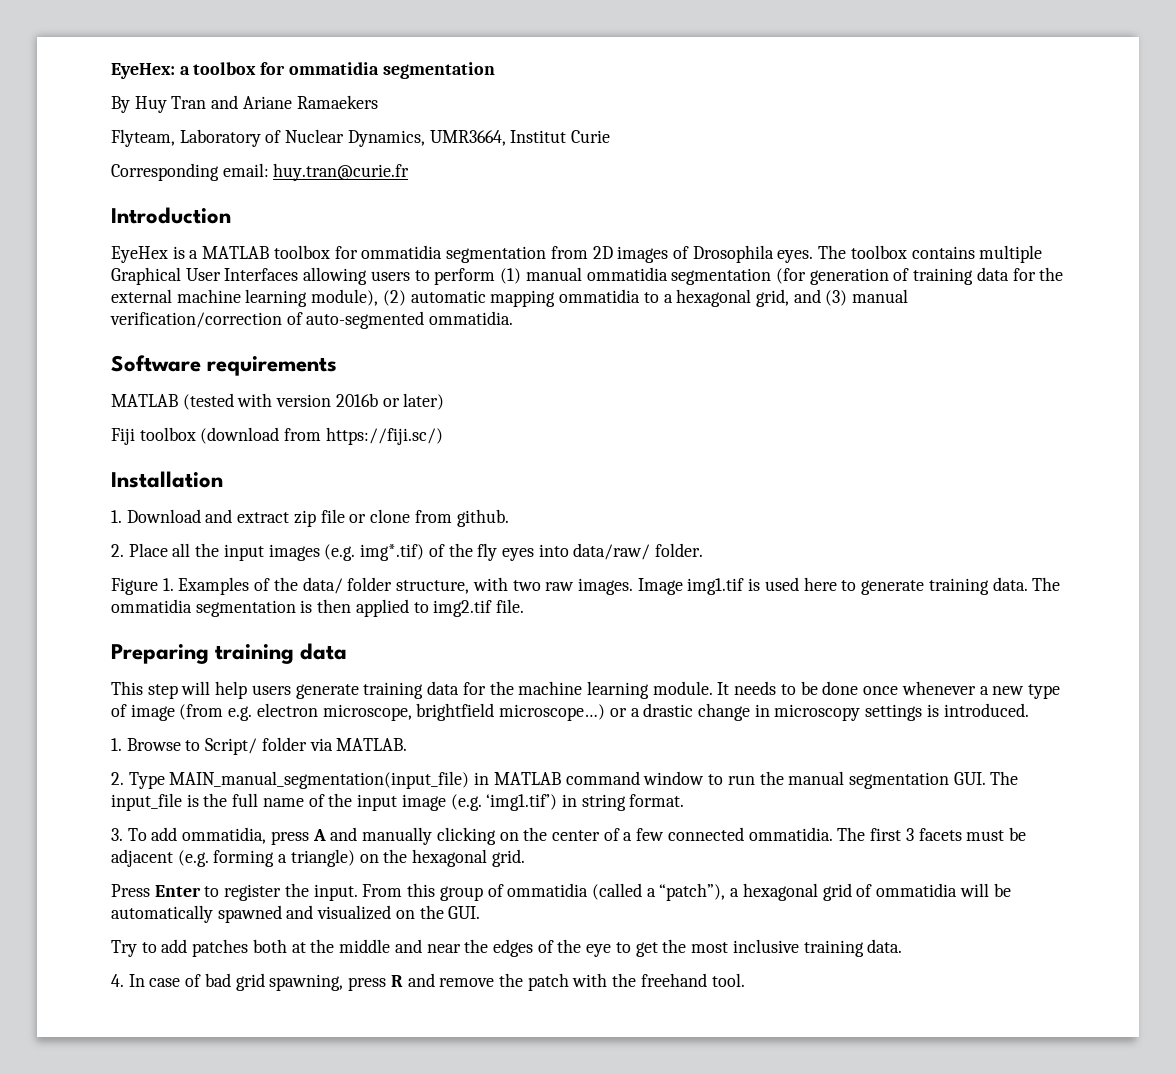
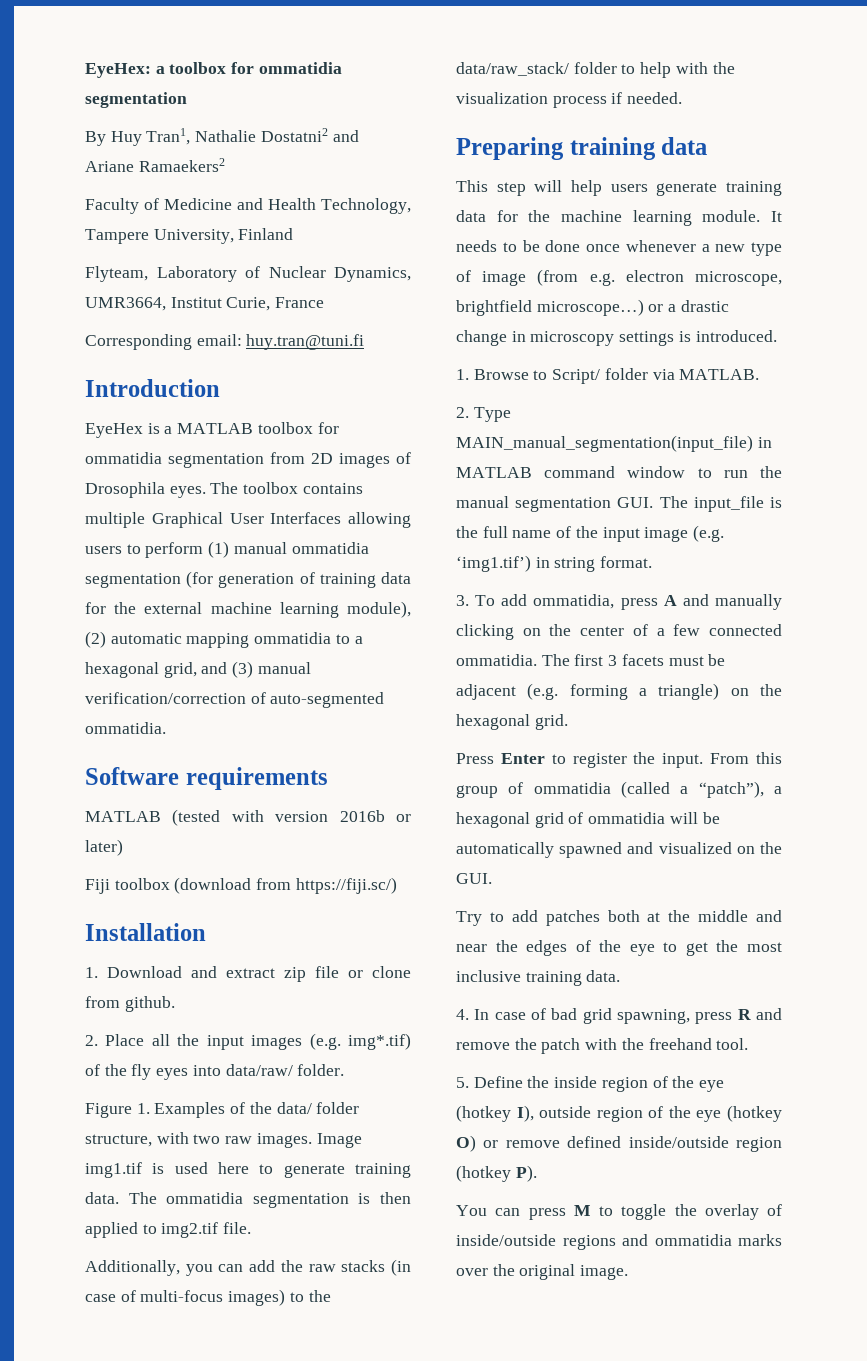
- By Huy Tran and Ariane Ramaekers
+ By Huy Tran1, Nathalie Dostatni2 and Ariane Ramaekers2
+ Faculty of Medicine and Health Technology, Tampere University, Finland
- Flyteam, Laboratory of Nuclear Dynamics, UMR3664, Institut Curie
+ Flyteam, Laboratory of Nuclear Dynamics, UMR3664, Institut Curie, France
- Corresponding email: huy.tran@curie.fr
+ Corresponding email: huy.tran@tuni.fi
+ Additionally, you can add the raw stacks (in case of multi-focus images) to the data/raw_stack/ folder to help with the visualization process if needed.
+ 5. Define the inside region of the eye (hotkey I), outside region of the eye (hotkey O) or remove defined inside/outside region (hotkey P).
+ You can press M to toggle the overlay of inside/outside regions and ommatidia marks over the original image.

